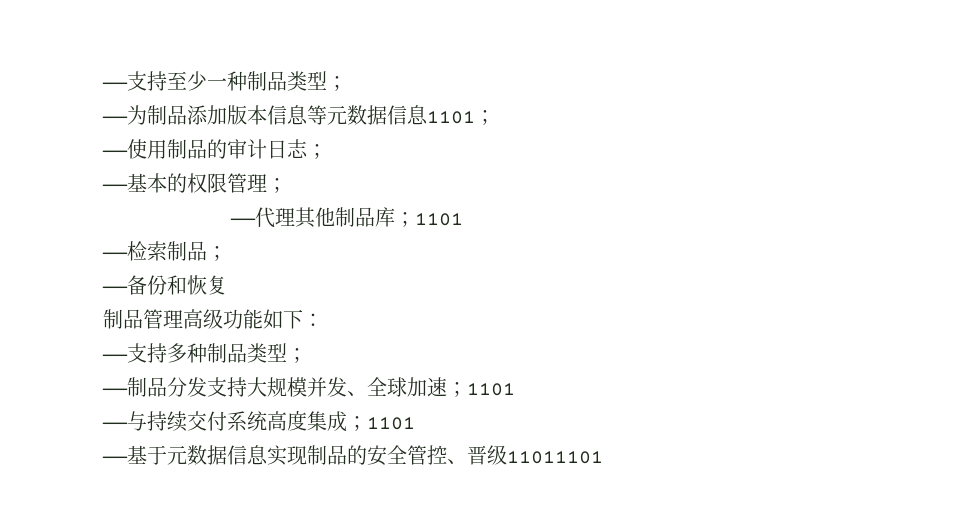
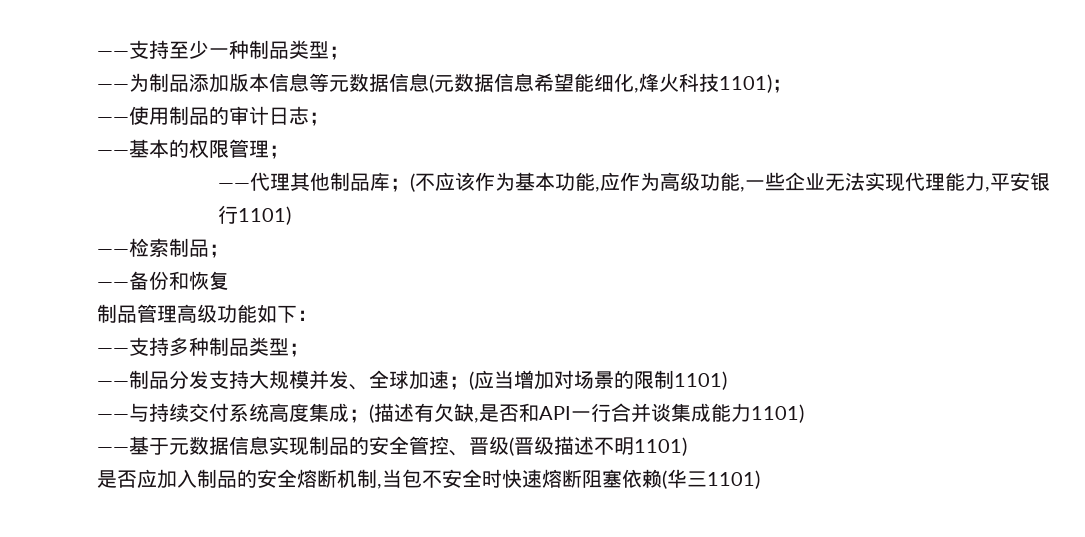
- ——为制品添加版本信息等元数据信息1101；
+ ——为制品添加版本信息等元数据信息(元数据信息希望能细化,烽火科技1101)；
- ——代理其他制品库；1101
+ ——代理其他制品库；(不应该作为基本功能,应作为高级功能,一些企业无法实现代理能力,平安银行1101)
- ——制品分发支持大规模并发、全球加速；1101
+ ——制品分发支持大规模并发、全球加速；(应当增加对场景的限制1101)
- ——与持续交付系统高度集成；1101
+ ——与持续交付系统高度集成；(描述有欠缺,是否和API一行合并谈集成能力1101)
- ——基于元数据信息实现制品的安全管控、晋级11011101
+ ——基于元数据信息实现制品的安全管控、晋级(晋级描述不明1101)
+ 是否应加入制品的安全熔断机制,当包不安全时快速熔断阻塞依赖(华三1101)

